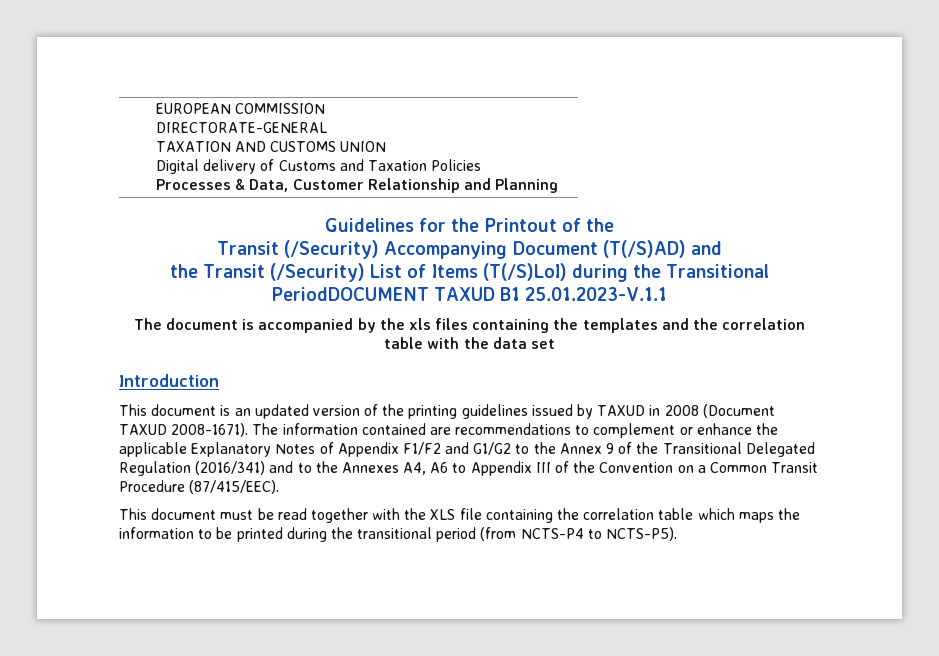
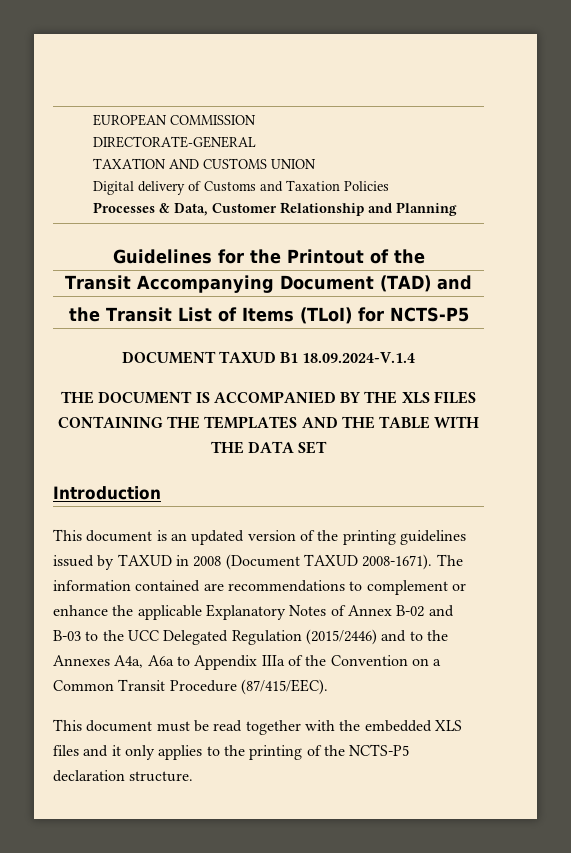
- Transit (/Security) Accompanying Document (T(/S)AD) and
+ Transit Accompanying Document (TAD) and
- the Transit (/Security) List of Items (T(/S)LoI) during the Transitional PeriodDOCUMENT TAXUD B1 25.01.2023-V.1.1
- The document is accompanied by the xls files containing the templates and the correlation table with the data set
+ the Transit List of Items (TLoI) for NCTS-P5
+ DOCUMENT TAXUD B1 18.09.2024-V.1.4
+ THE DOCUMENT IS ACCOMPANIED BY THE XLS FILES CONTAINING THE TEMPLATES AND THE TABLE WITH THE DATA SET
- The information contained are recommendations to complement or enhance the applicable Explanatory Notes of Appendix F1/F2 and G1/G2 to the Annex 9 of the Transitional Delegated Regulation (2016/341) and to the Annexes A4, A6 to Appendix III of the Convention on a Common Transit Procedure (87/415/EEC).
+ The information contained are recommendations to complement or enhance the applicable Explanatory Notes of Annex B-02 and B-03 to the UCC Delegated Regulation (2015/2446) and to the Annexes A4a, A6a to Appendix IIIa of the Convention on a Common Transit Procedure (87/415/EEC).
- This document must be read together with the XLS file containing the correlation table which maps the information to be printed during the transitional period (from NCTS-P4 to NCTS-P5).
+ This document must be read together with the embedded XLS files and it only applies to the printing of the NCTS-P5 declaration structure.

